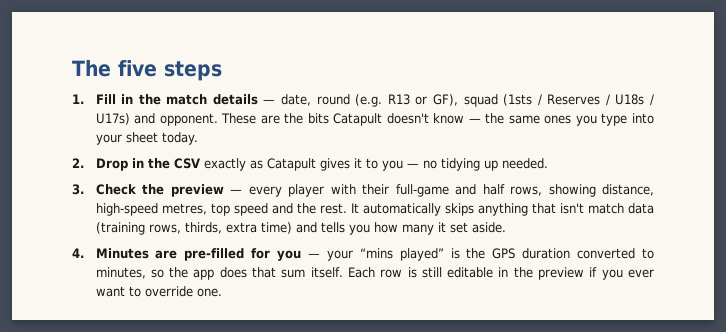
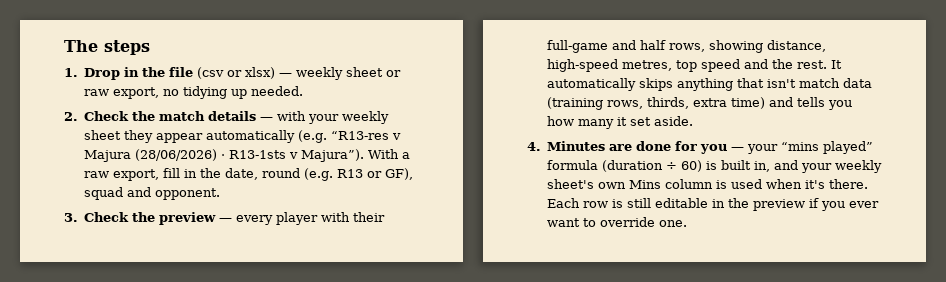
- The five steps
+ The steps
- 1. Fill in the match details — date, round (e.g. R13 or GF), squad (1sts / Reserves / U18s / U17s) and opponent. These are the bits Catapult doesn't know — the same ones you type into your sheet today.
- 2. Drop in the CSV exactly as Catapult gives it to you — no tidying up needed.
+ 1. Drop in the file (csv or xlsx) — weekly sheet or raw export, no tidying up needed.
+ 2. Check the match details — with your weekly sheet they appear automatically (e.g. “R13-res v Majura (28/06/2026) · R13-1sts v Majura”). With a raw export, fill in the date, round (e.g. R13 or GF), squad and opponent.
- 4. Minutes are pre-filled for you — your “mins played” is the GPS duration converted to minutes, so the app does that sum itself.
+ 4. Minutes are done for you — your “mins played” formula (duration ÷ 60) is built in, and your weekly sheet's own Mins column is used when it's there.

